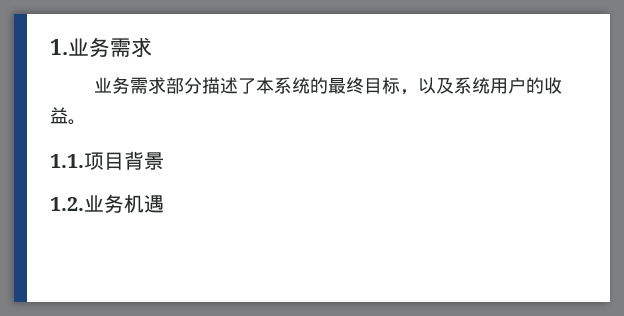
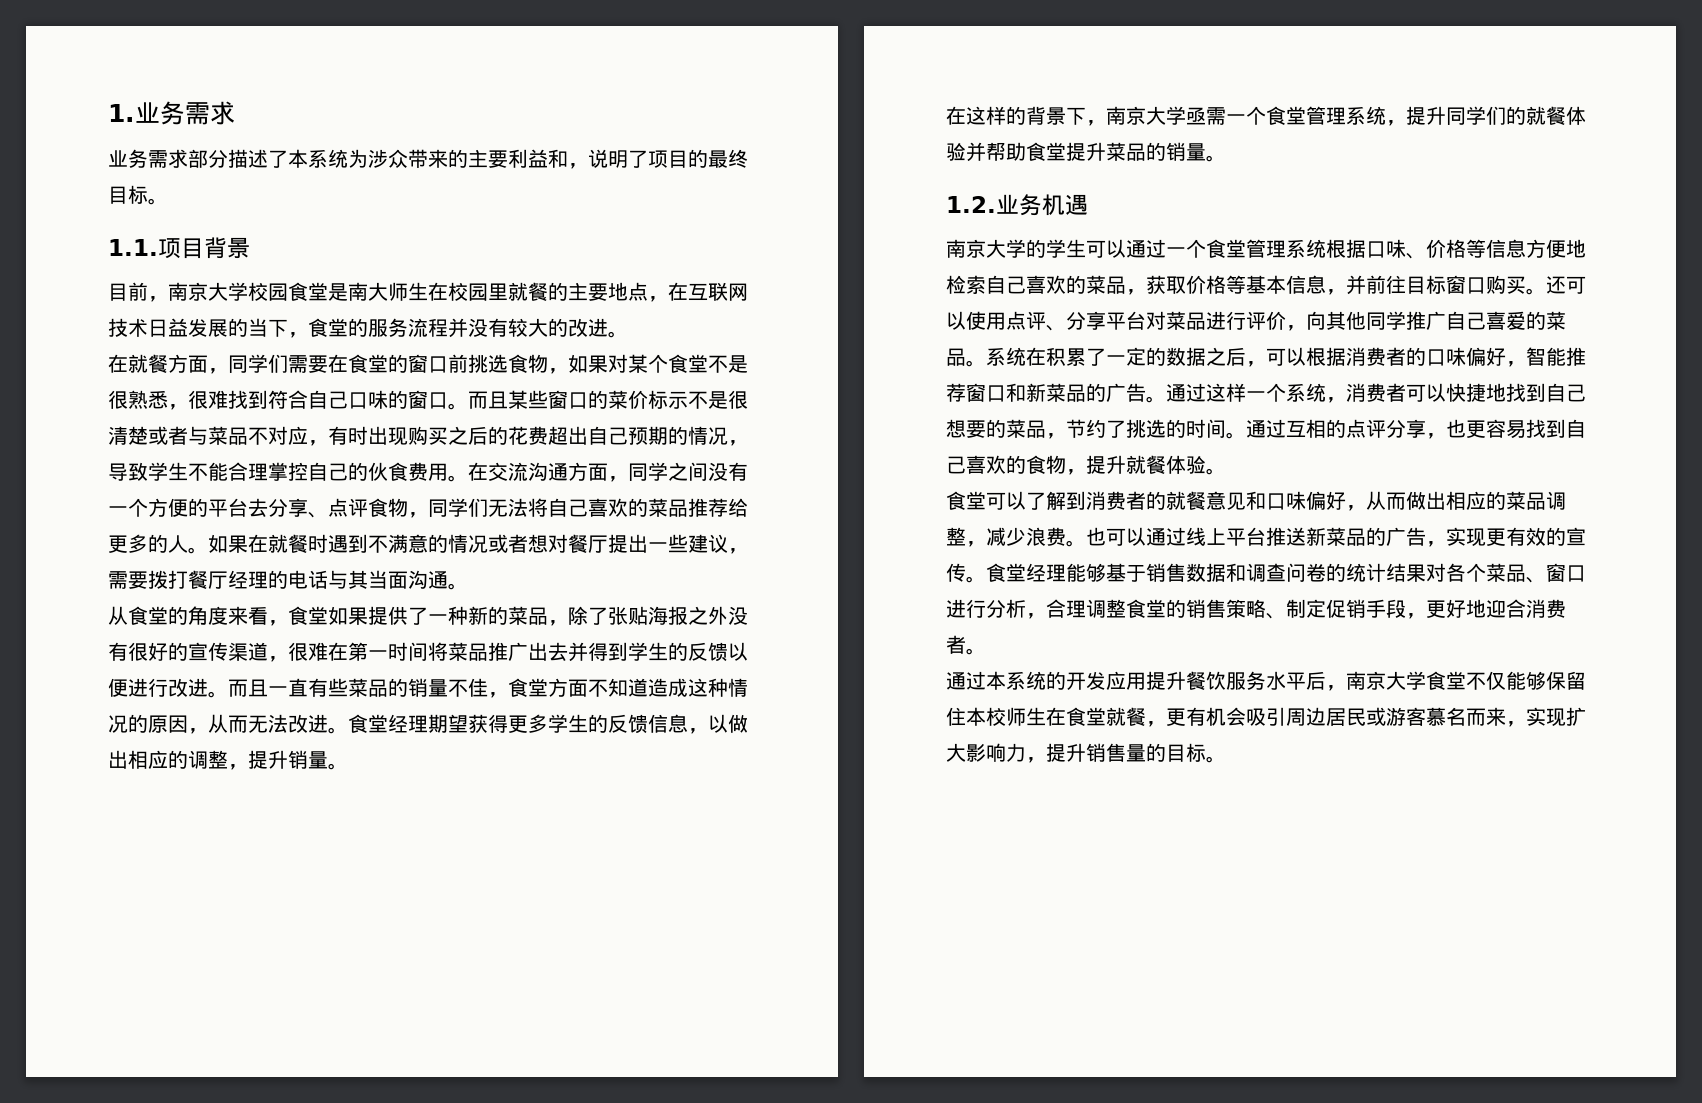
- 业务需求部分描述了本系统的最终目标，以及系统用户的收益。
+ 业务需求部分描述了本系统为涉众带来的主要利益和，说明了项目的最终目标。
  1.1.项目背景
+ 目前，南京大学校园食堂是南大师生在校园里就餐的主要地点，在互联网技术日益发展的当下，食堂的服务流程并没有较大的改进。
+ 在就餐方面，同学们需要在食堂的窗口前挑选食物，如果对某个食堂不是很熟悉，很难找到符合自己口味的窗口。而且某些窗口的菜价标示不是很清楚或者与菜品不对应，有时出现购买之后的花费超出自己预期的情况，导致学生不能合理掌控自己的伙食费用。在交流沟通方面，同学之间没有一个方便的平台去分享、点评食物，同学们无法将自己喜欢的菜品推荐给更多的人。如果在就餐时遇到不满意的情况或者想对餐厅提出一些建议，需要拨打餐厅经理的电话与其当面沟通。
+ 从食堂的角度来看，食堂如果提供了一种新的菜品，除了张贴海报之外没有很好的宣传渠道，很难在第一时间将菜品推广出去并得到学生的反馈以便进行改进。而且一直有些菜品的销量不佳，食堂方面不知道造成这种情况的原因，从而无法改进。食堂经理期望获得更多学生的反馈信息，以做出相应的调整，提升销量。
+ 在这样的背景下，南京大学亟需一个食堂管理系统，提升同学们的就餐体验并帮助食堂提升菜品的销量。
  1.2.业务机遇
+ 南京大学的学生可以通过一个食堂管理系统根据口味、价格等信息方便地检索自己喜欢的菜品，获取价格等基本信息，并前往目标窗口购买。还可以使用点评、分享平台对菜品进行评价，向其他同学推广自己喜爱的菜品。系统在积累了一定的数据之后，可以根据消费者的口味偏好，智能推荐窗口和新菜品的广告。通过这样一个系统，消费者可以快捷地找到自己想要的菜品，节约了挑选的时间。通过互相的点评分享，也更容易找到自己喜欢的食物，提升就餐体验。
+ 食堂可以了解到消费者的就餐意见和口味偏好，从而做出相应的菜品调整，减少浪费。也可以通过线上平台推送新菜品的广告，实现更有效的宣传。食堂经理能够基于销售数据和调查问卷的统计结果对各个菜品、窗口进行分析，合理调整食堂的销售策略、制定促销手段，更好地迎合消费者。
+ 通过本系统的开发应用提升餐饮服务水平后，南京大学食堂不仅能够保留住本校师生在食堂就餐，更有机会吸引周边居民或游客慕名而来，实现扩大影响力，提升销售量的目标。

